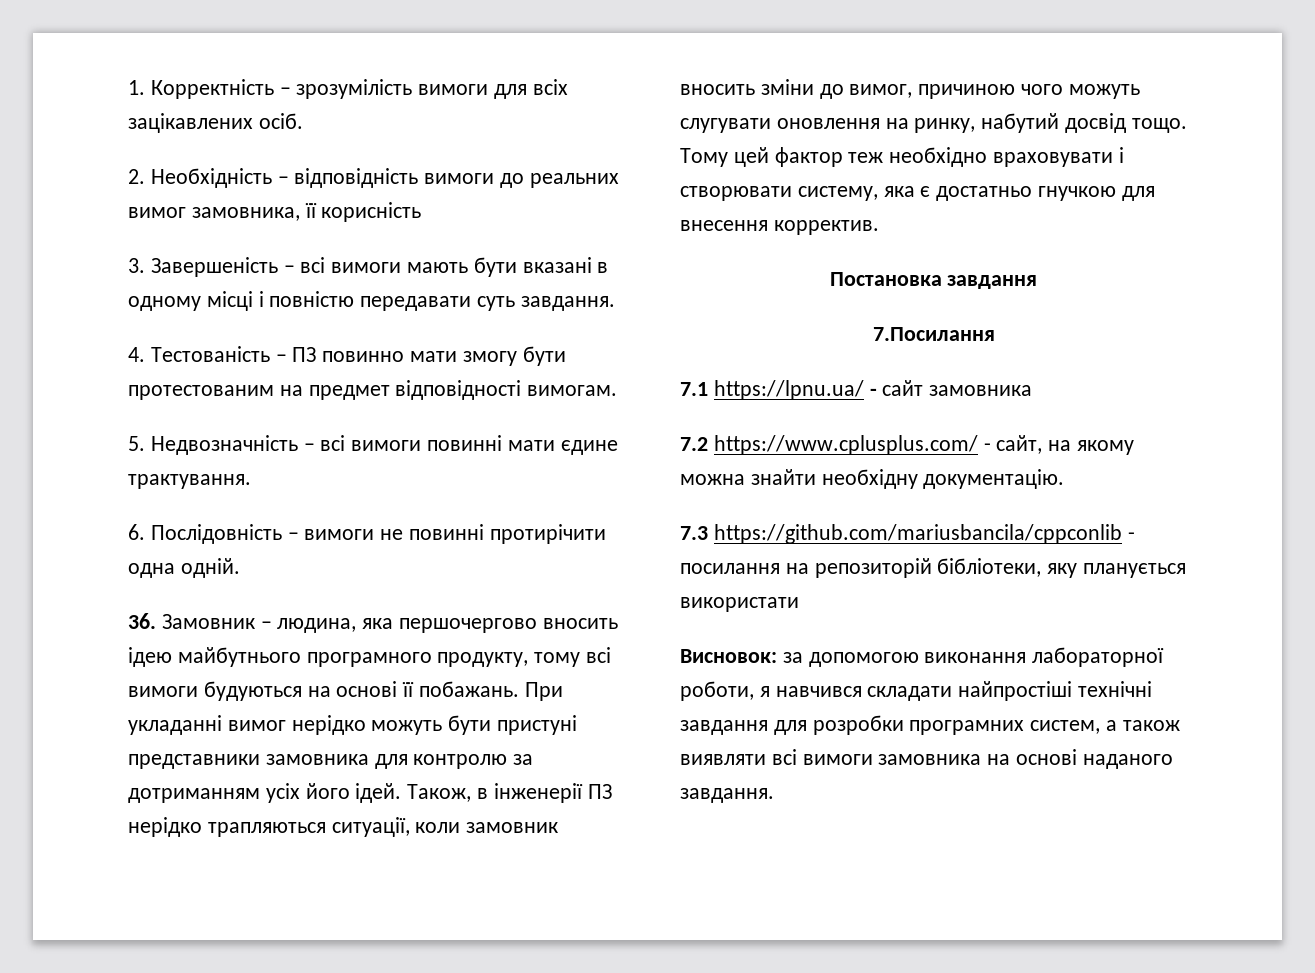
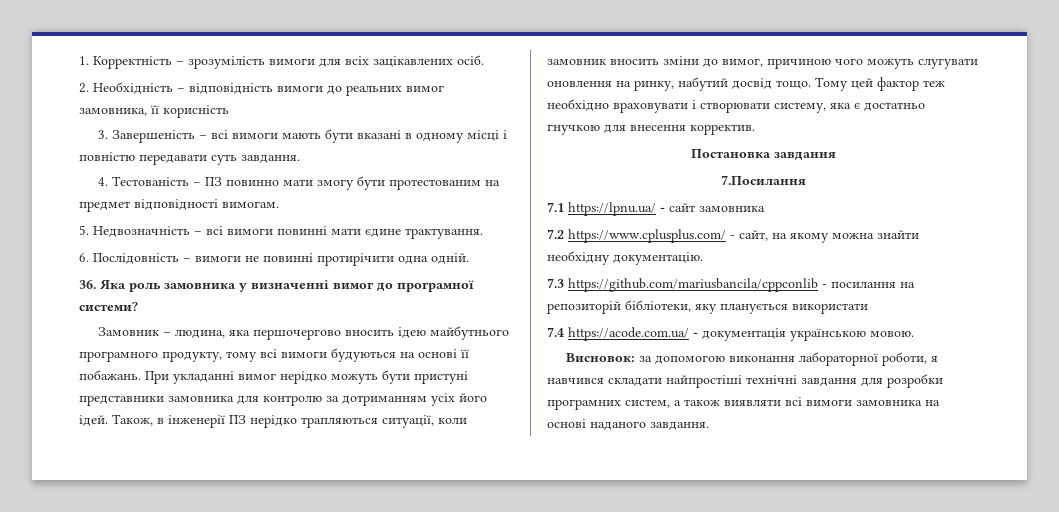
- 36. Замовник – людина, яка першочергово вносить ідею майбутнього програмного продукту, тому всі вимоги будуються на основі її побажань.
+ 36. Яка роль замовника у визначенні вимог до програмної системи?
+ Замовник – людина, яка першочергово вносить ідею майбутнього програмного продукту, тому всі вимоги будуються на основі її побажань.
+ 7.4 https://acode.com.ua/ - документація українською мовою.

